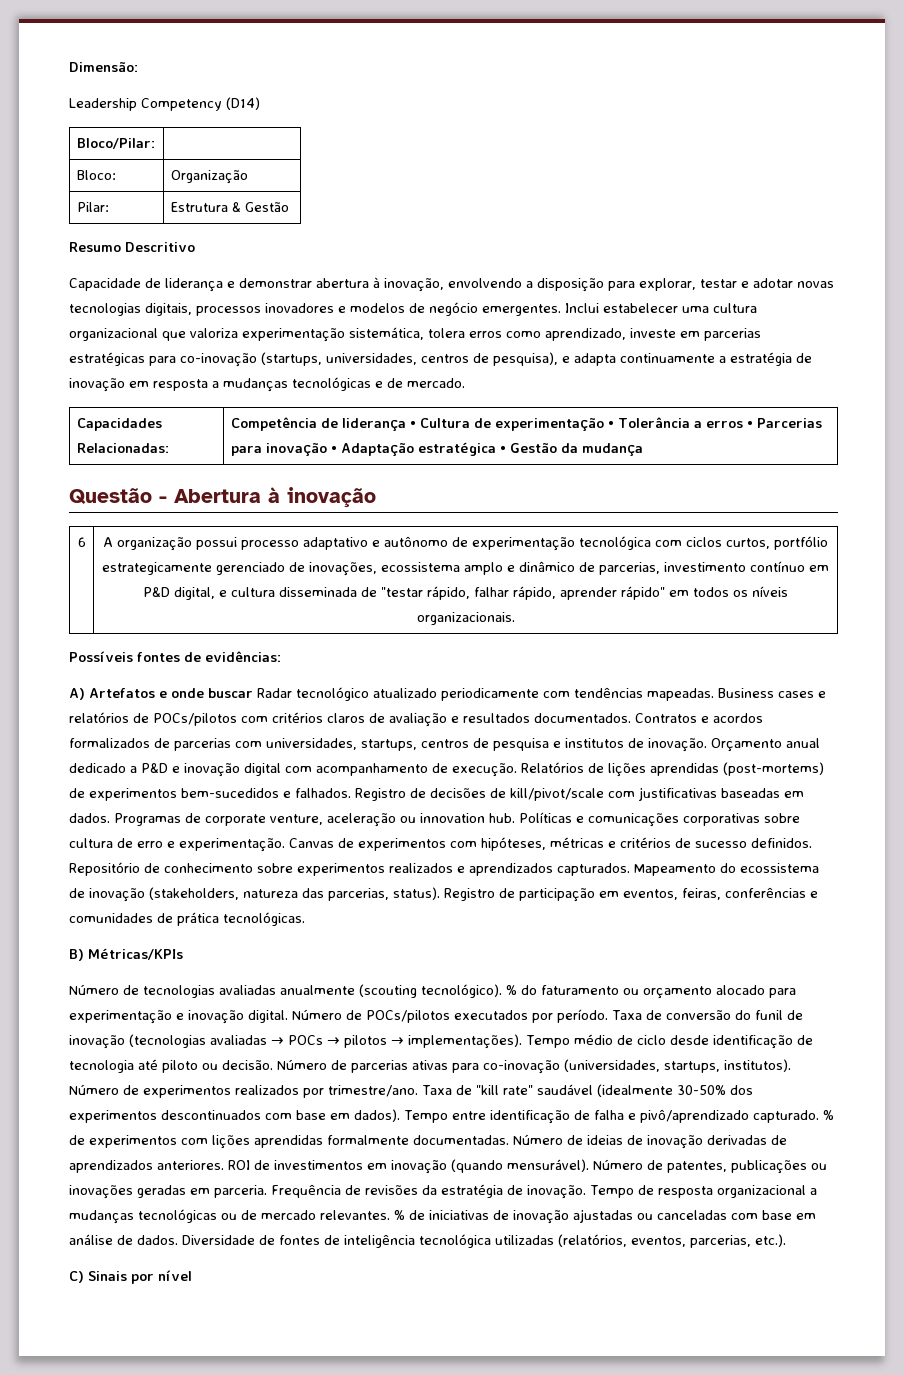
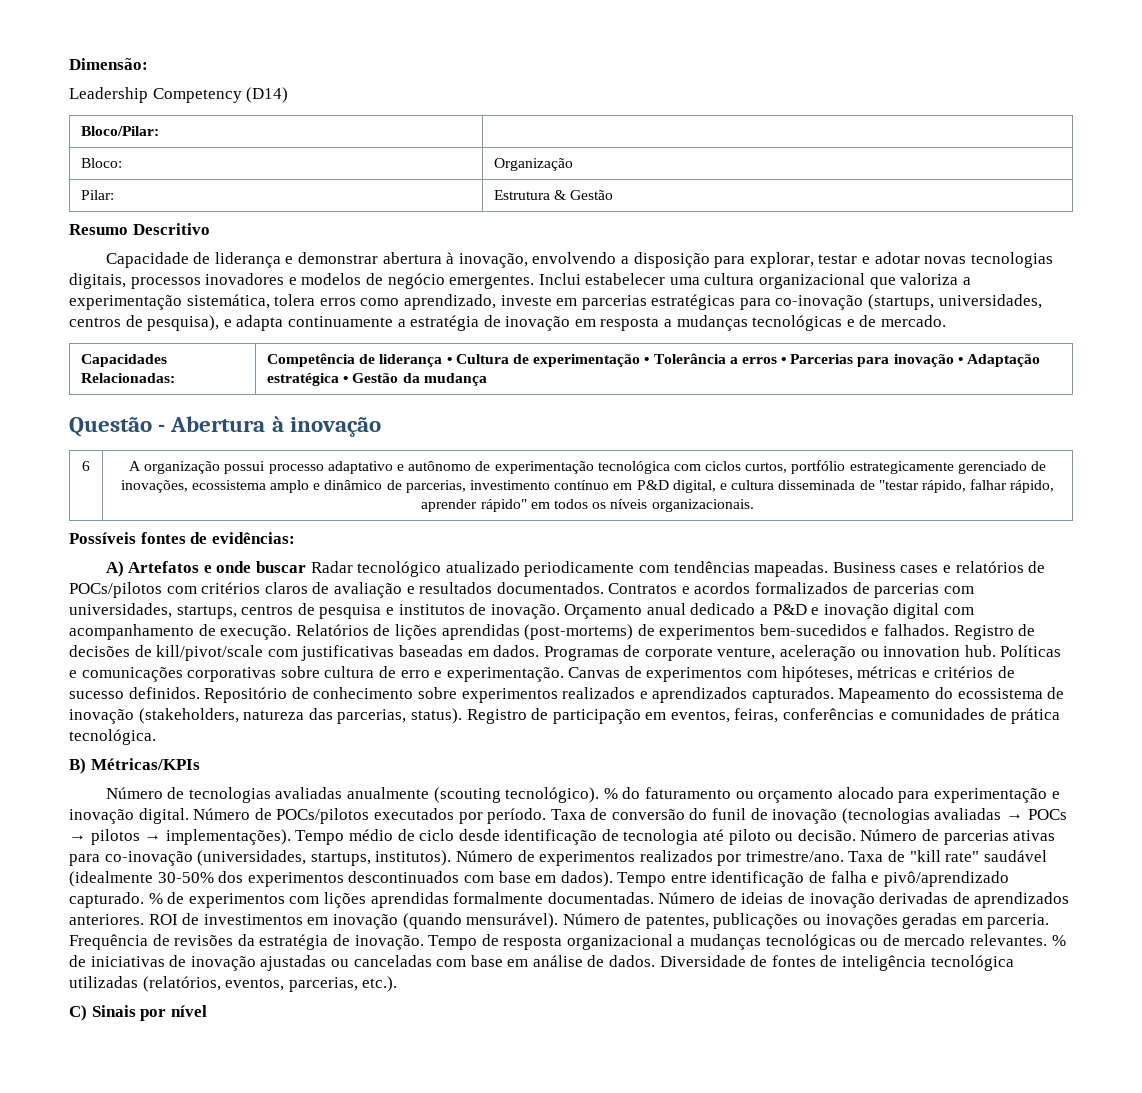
- Inclui estabelecer uma cultura organizacional que valoriza experimentação sistemática, tolera erros como aprendizado, investe em parcerias estratégicas para co-inovação (startups, universidades, centros de pesquisa), e adapta continuamente a estratégia de inovação em resposta a mudanças tecnológicas e de mercado.
+ Inclui estabelecer uma cultura organizacional que valoriza a experimentação sistemática, tolera erros como aprendizado, investe em parcerias estratégicas para co-inovação (startups, universidades, centros de pesquisa), e adapta continuamente a estratégia de inovação em resposta a mudanças tecnológicas e de mercado.
- Registro de participação em eventos, feiras, conferências e comunidades de prática tecnológicas.
+ Registro de participação em eventos, feiras, conferências e comunidades de prática tecnológica.

